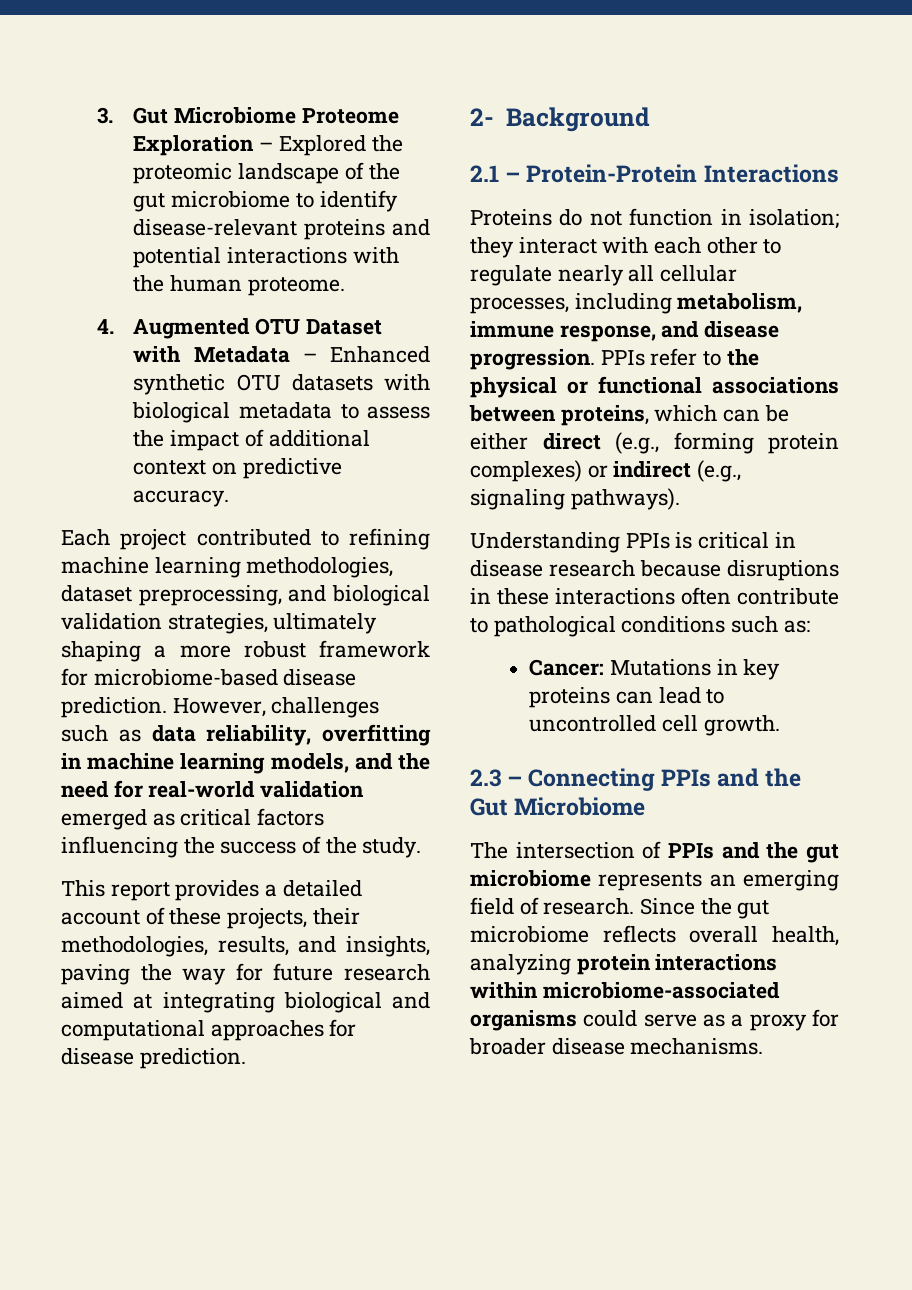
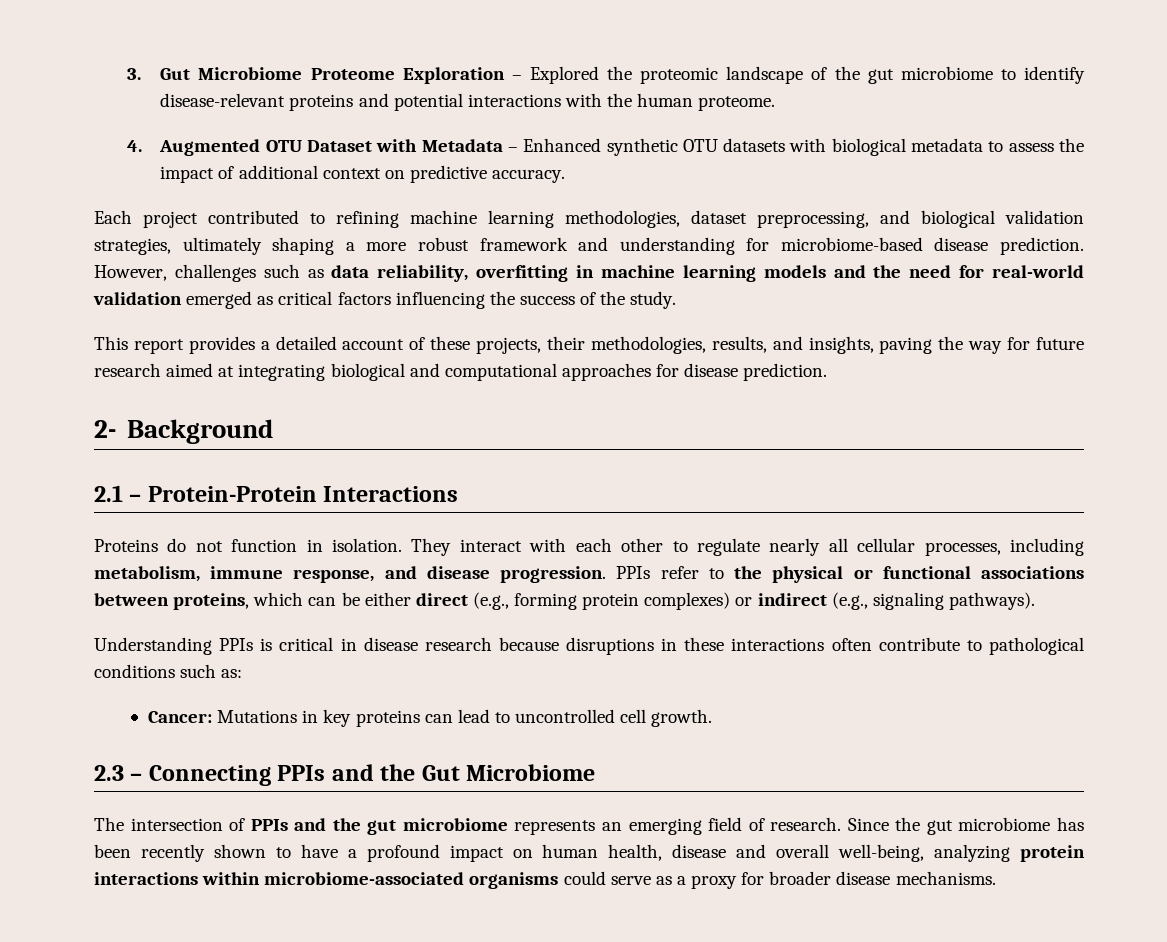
- Each project contributed to refining machine learning methodologies, dataset preprocessing, and biological validation strategies, ultimately shaping a more robust framework for microbiome-based disease prediction.
+ Each project contributed to refining machine learning methodologies, dataset preprocessing, and biological validation strategies, ultimately shaping a more robust framework and understanding for microbiome-based disease prediction.
- However, challenges such as data reliability, overfitting in machine learning models, and the need for real-world validation emerged as critical factors influencing the success of the study.
+ However, challenges such as data reliability, overfitting in machine learning models and the need for real-world validation emerged as critical factors influencing the success of the study.
- Proteins do not function in isolation; they interact with each other to regulate nearly all cellular processes, including metabolism, immune response, and disease progression.
+ Proteins do not function in isolation. They interact with each other to regulate nearly all cellular processes, including metabolism, immune response, and disease progression.
- Since the gut microbiome reflects overall health, analyzing protein interactions within microbiome-associated organisms could serve as a proxy for broader disease mechanisms.
+ Since the gut microbiome has been recently shown to have a profound impact on human health, disease and overall well-being, analyzing protein interactions within microbiome-associated organisms could serve as a proxy for broader disease mechanisms.

